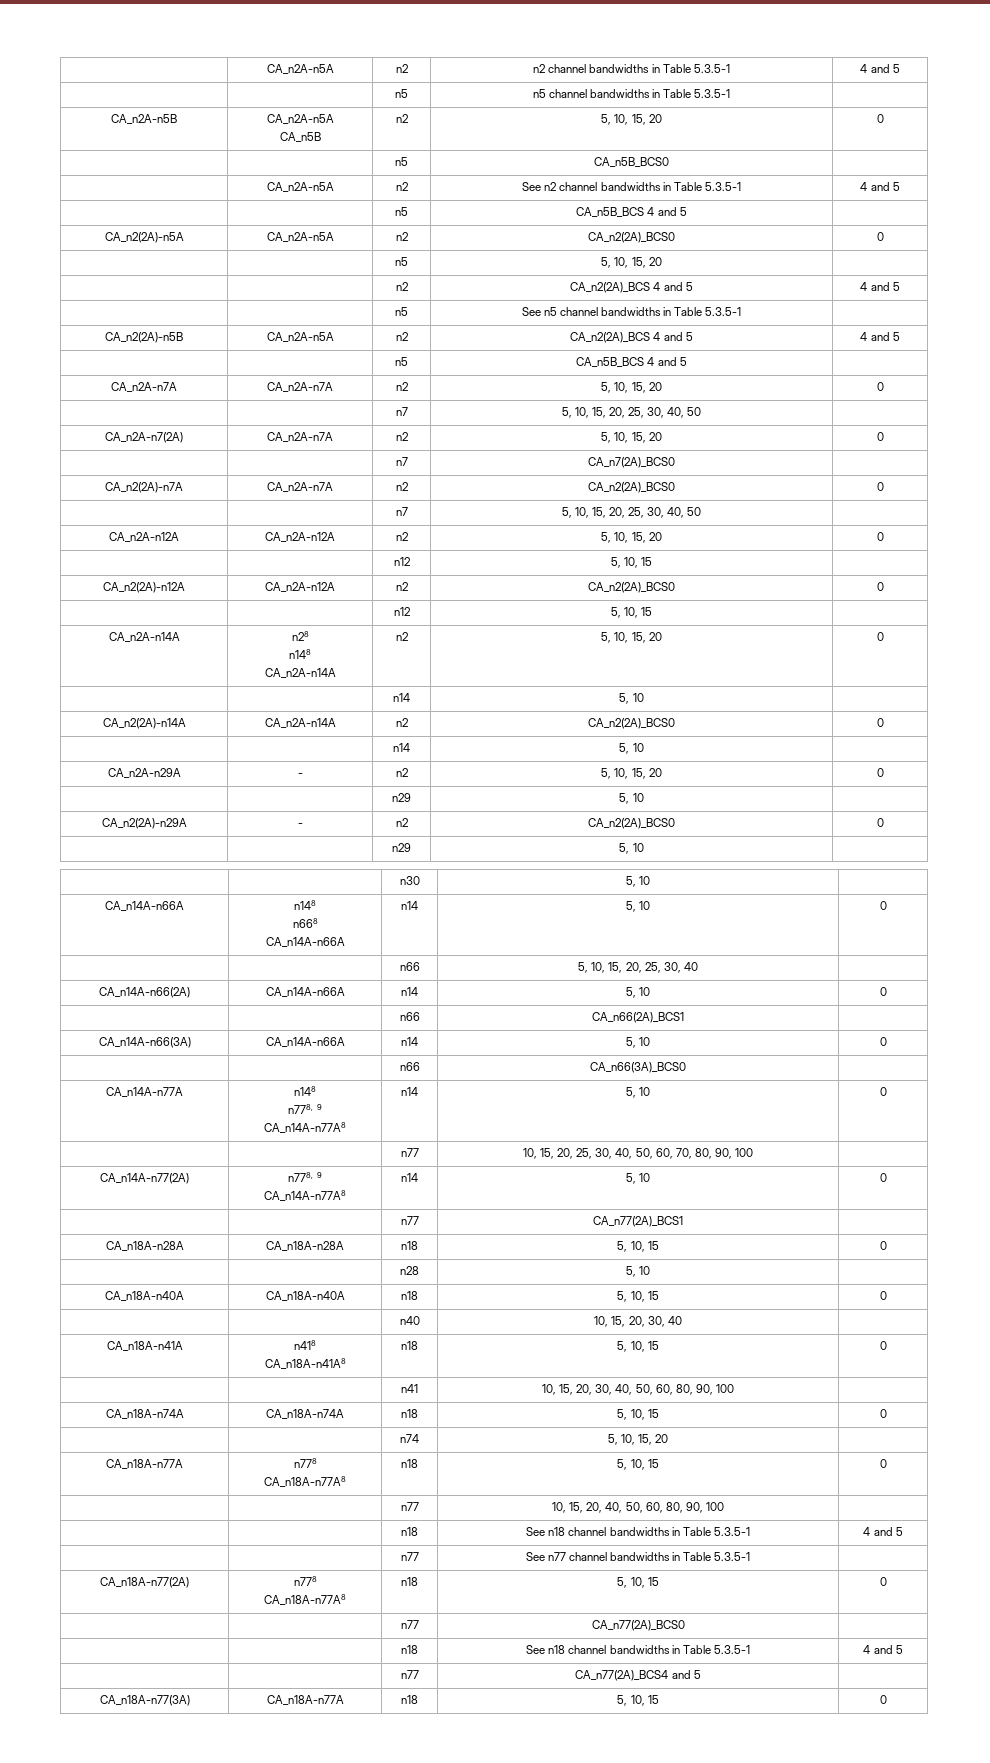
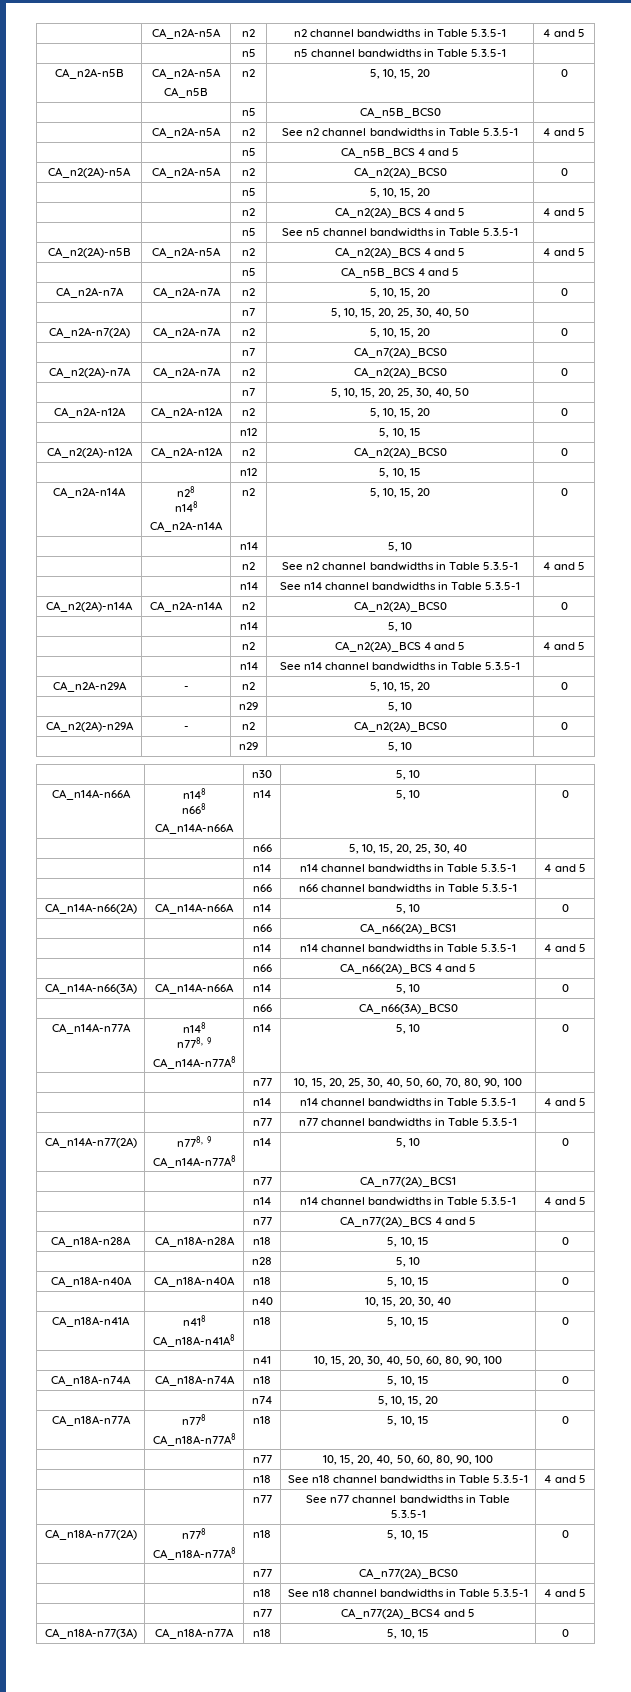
+ | | n2 | See n2 channel bandwidths in Table 5.3.5-1 | 4 and 5
+ | | n14 | See n14 channel bandwidths in Table 5.3.5-1 |
  CA_n2(2A)-n14A | CA_n2A-n14A | n2 | CA_n2(2A)_BCS0 | 0
  | | n14 | 5, 10 |
+ | | n2 | CA_n2(2A)_BCS 4 and 5 | 4 and 5
+ | | n14 | See n14 channel bandwidths in Table 5.3.5-1 |
  | | n66 | 5, 10, 15, 20, 25, 30, 40 |
+ | | n14 | n14 channel bandwidths in Table 5.3.5-1 | 4 and 5
+ | | n66 | n66 channel bandwidths in Table 5.3.5-1 |
  | | n66 | CA_n66(2A)_BCS1 |
+ | | n14 | n14 channel bandwidths in Table 5.3.5-1 | 4 and 5
+ | | n66 | CA_n66(2A)_BCS 4 and 5 |
  | | n77 | 10, 15, 20, 25, 30, 40, 50, 60, 70, 80, 90, 100 |
+ | | n14 | n14 channel bandwidths in Table 5.3.5-1 | 4 and 5
+ | | n77 | n77 channel bandwidths in Table 5.3.5-1 |
  | | n77 | CA_n77(2A)_BCS1 |
+ | | n14 | n14 channel bandwidths in Table 5.3.5-1 | 4 and 5
+ | | n77 | CA_n77(2A)_BCS 4 and 5 |

